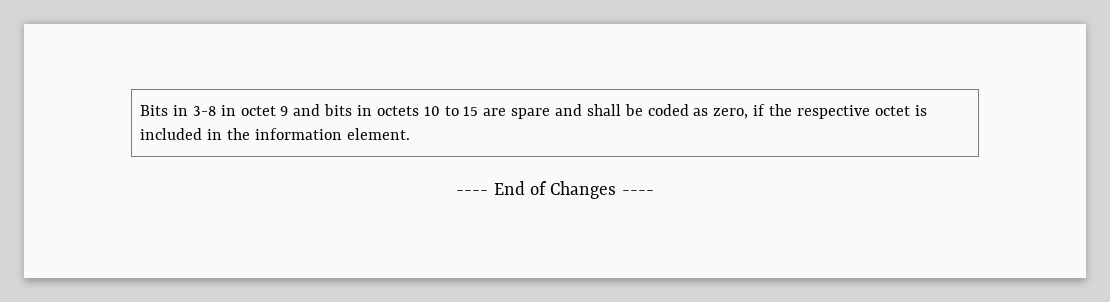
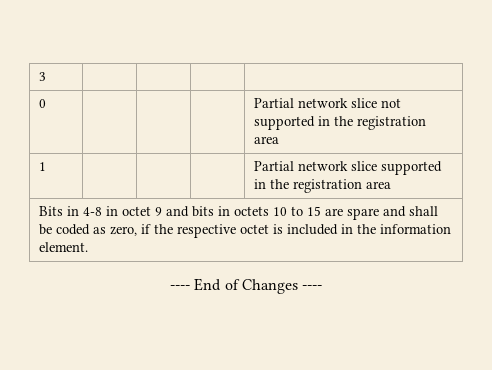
+ 3 | | | |
+ 0 | | | | Partial network slice not supported in the registration area
+ 1 | | | | Partial network slice supported in the registration area
- Bits in 3-8 in octet 9 and bits in octets 10 to 15 are spare and shall be coded as zero, if the respective octet is included in the information element.
+ Bits in 4-8 in octet 9 and bits in octets 10 to 15 are spare and shall be coded as zero, if the respective octet is included in the information element.

